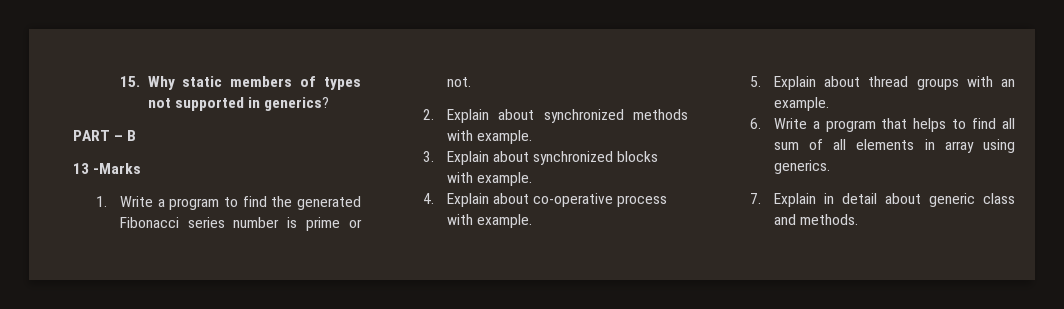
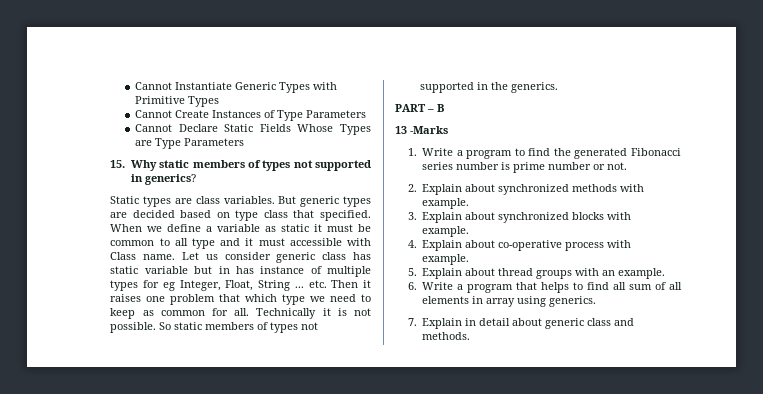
+ Cannot Instantiate Generic Types with Primitive Types
+ Cannot Create Instances of Type Parameters
+ Cannot Declare Static Fields Whose Types are Type Parameters
+ Static types are class variables. But generic types are decided based on type class that specified. When we define a variable as static it must be common to all type and it must accessible with Class name. Let us consider generic class has static variable but in has instance of multiple types for eg Integer, Float, String ... etc. Then it raises one problem that which type we need to keep as common for all. Technically it is not possible. So static members of types not supported in the generics.
- 1. Write a program to find the generated Fibonacci series number is prime or not.
+ 1. Write a program to find the generated Fibonacci series number is prime number or not.

